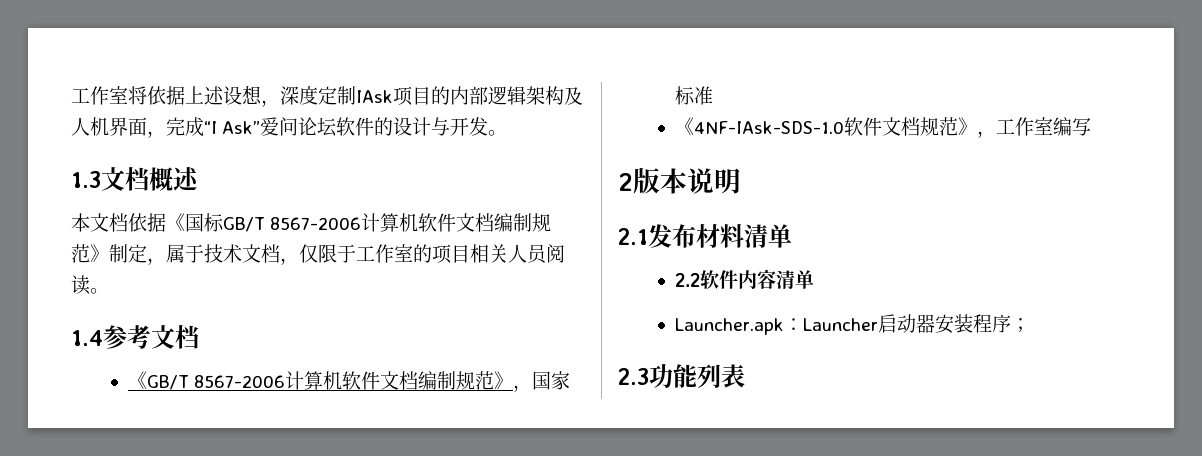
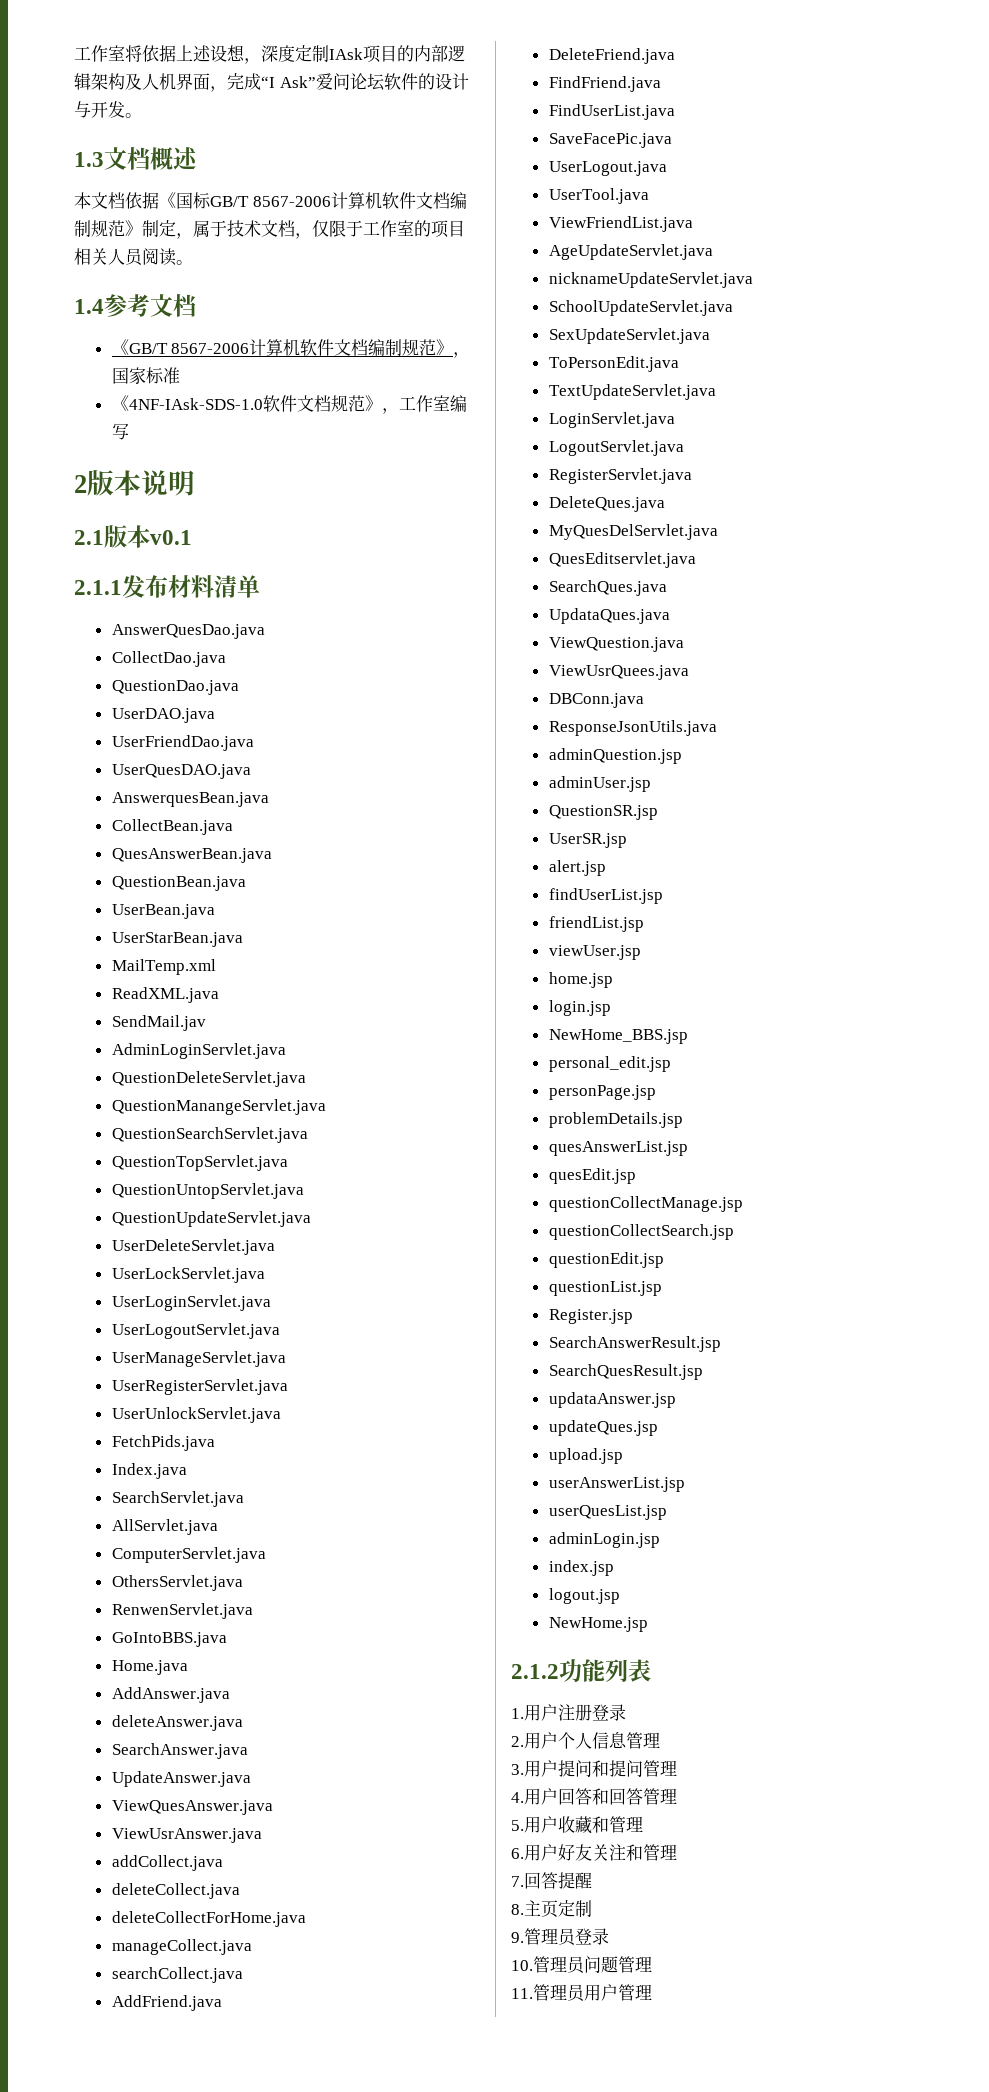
- 2.1发布材料清单
+ 2.1版本v0.1
+ 2.1.1发布材料清单
- 2.2软件内容清单
- Launcher.apk：Launcher启动器安装程序；
- 2.3功能列表
+ AnswerQuesDao.java
+ CollectDao.java
+ QuestionDao.java
+ UserDAO.java
+ UserFriendDao.java
+ UserQuesDAO.java
+ AnswerquesBean.java
+ CollectBean.java
+ QuesAnswerBean.java
+ QuestionBean.java
+ UserBean.java
+ UserStarBean.java
+ MailTemp.xml
+ ReadXML.java
+ SendMail.jav
+ AdminLoginServlet.java
+ QuestionDeleteServlet.java
+ QuestionManangeServlet.java
+ QuestionSearchServlet.java
+ QuestionTopServlet.java
+ QuestionUntopServlet.java
+ QuestionUpdateServlet.java
+ UserDeleteServlet.java
+ UserLockServlet.java
+ UserLoginServlet.java
+ UserLogoutServlet.java
+ UserManageServlet.java
+ UserRegisterServlet.java
+ UserUnlockServlet.java
+ FetchPids.java
+ Index.java
+ SearchServlet.java
+ AllServlet.java
+ ComputerServlet.java
+ OthersServlet.java
+ RenwenServlet.java
+ GoIntoBBS.java
+ Home.java
+ AddAnswer.java
+ deleteAnswer.java
+ SearchAnswer.java
+ UpdateAnswer.java
+ ViewQuesAnswer.java
+ ViewUsrAnswer.java
+ addCollect.java
+ deleteCollect.java
+ deleteCollectForHome.java
+ manageCollect.java
+ searchCollect.java
+ AddFriend.java
+ DeleteFriend.java
+ FindFriend.java
+ FindUserList.java
+ SaveFacePic.java
+ UserLogout.java
+ UserTool.java
+ ViewFriendList.java
+ AgeUpdateServlet.java
+ nicknameUpdateServlet.java
+ SchoolUpdateServlet.java
+ SexUpdateServlet.java
+ ToPersonEdit.java
+ TextUpdateServlet.java
+ LoginServlet.java
+ LogoutServlet.java
+ RegisterServlet.java
+ DeleteQues.java
+ MyQuesDelServlet.java
+ QuesEditservlet.java
+ SearchQues.java
+ UpdataQues.java
+ ViewQuestion.java
+ ViewUsrQuees.java
+ DBConn.java
+ ResponseJsonUtils.java
+ adminQuestion.jsp
+ adminUser.jsp
+ QuestionSR.jsp
+ UserSR.jsp
+ alert.jsp
+ findUserList.jsp
+ friendList.jsp
+ viewUser.jsp
+ home.jsp
+ login.jsp
+ NewHome_BBS.jsp
+ personal_edit.jsp
+ personPage.jsp
+ problemDetails.jsp
+ quesAnswerList.jsp
+ quesEdit.jsp
+ questionCollectManage.jsp
+ questionCollectSearch.jsp
+ questionEdit.jsp
+ questionList.jsp
+ Register.jsp
+ SearchAnswerResult.jsp
+ SearchQuesResult.jsp
+ updataAnswer.jsp
+ updateQues.jsp
+ upload.jsp
+ userAnswerList.jsp
+ userQuesList.jsp
+ adminLogin.jsp
+ index.jsp
+ logout.jsp
+ NewHome.jsp
+ 2.1.2功能列表
+ 1.用户注册登录
+ 2.用户个人信息管理
+ 3.用户提问和提问管理
+ 4.用户回答和回答管理
+ 5.用户收藏和管理
+ 6.用户好友关注和管理
+ 7.回答提醒
+ 8.主页定制
+ 9.管理员登录
+ 10.管理员问题管理
+ 11.管理员用户管理

